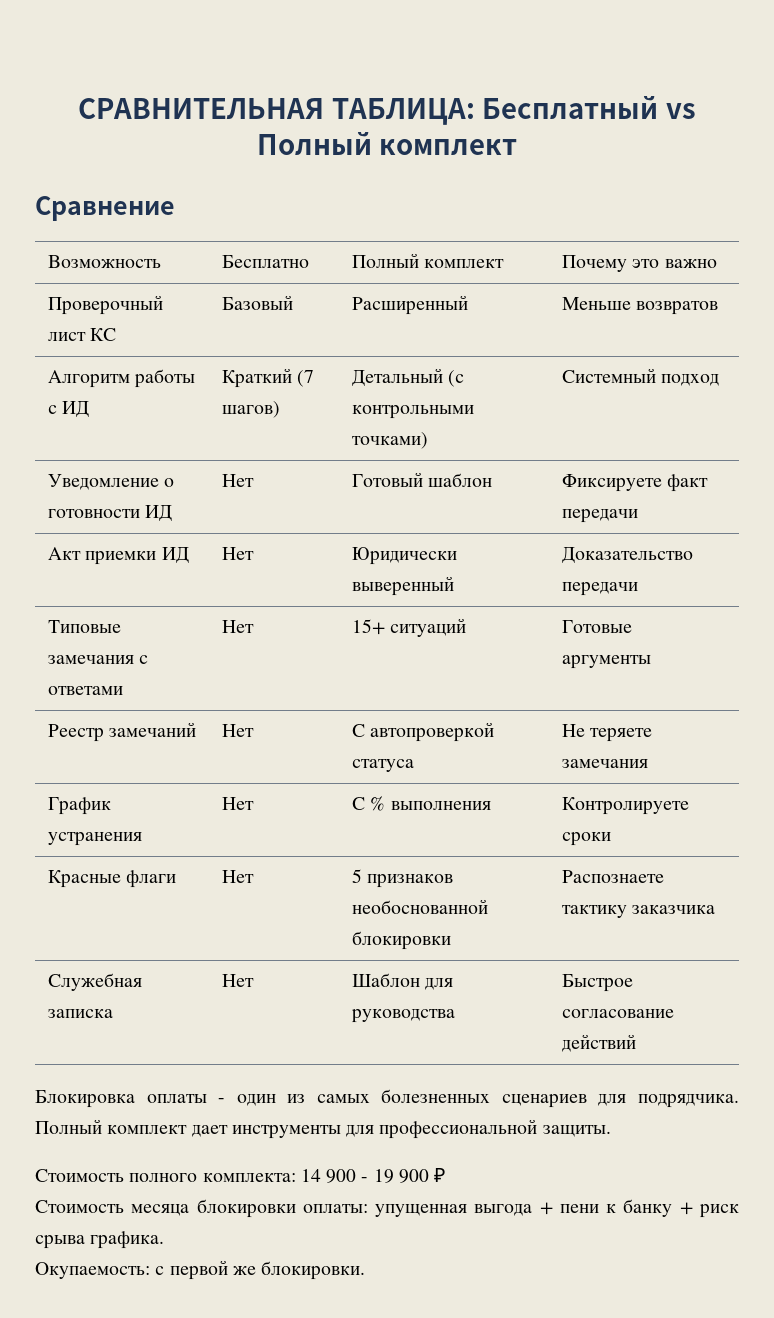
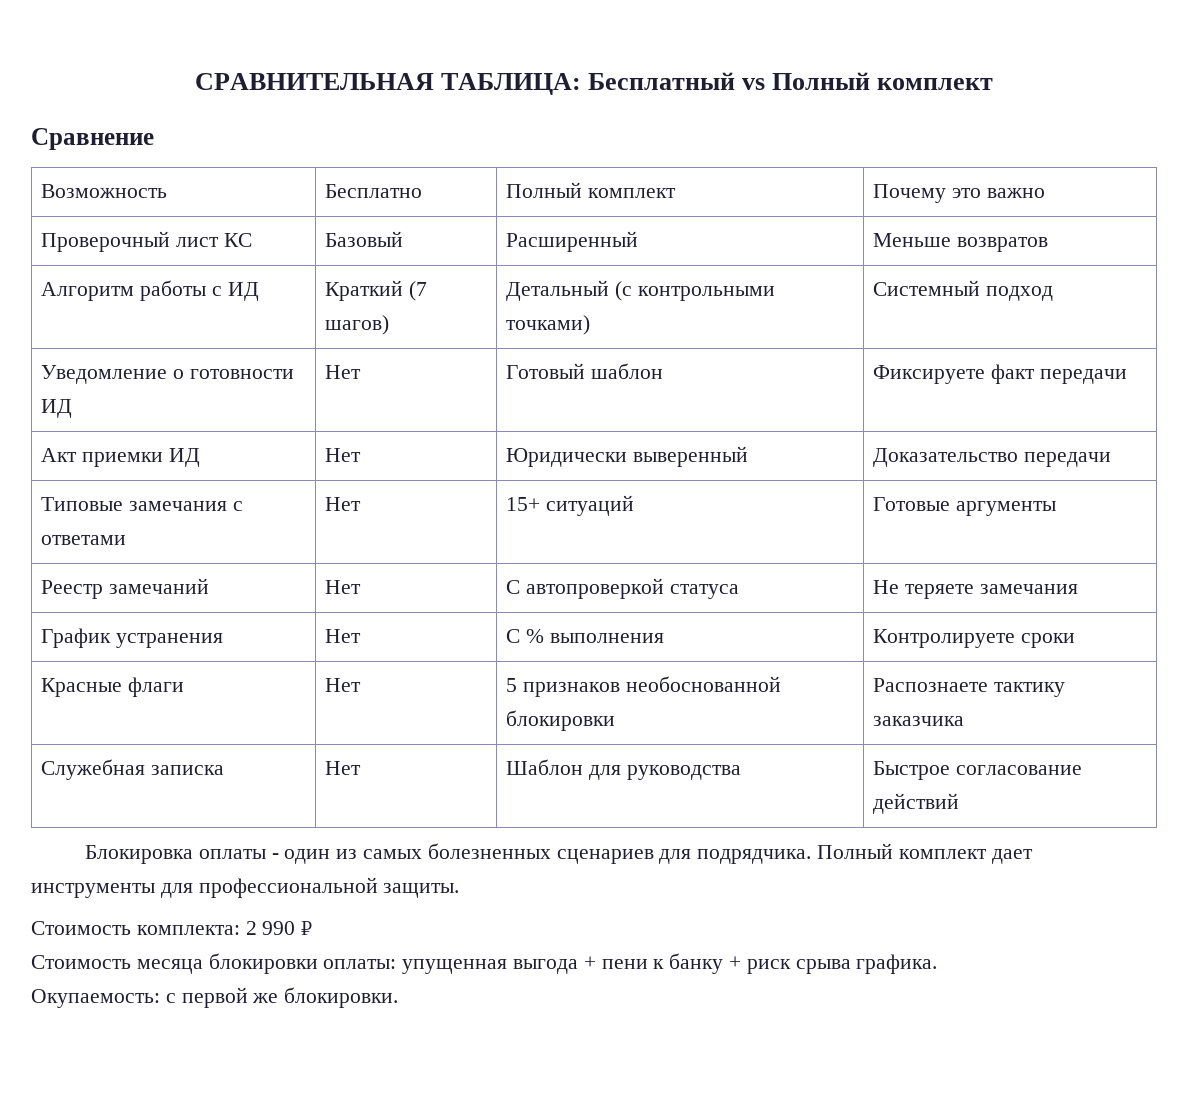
- Стоимость полного комплекта: 14 900 - 19 900 ₽
+ Стоимость комплекта: 2 990 ₽

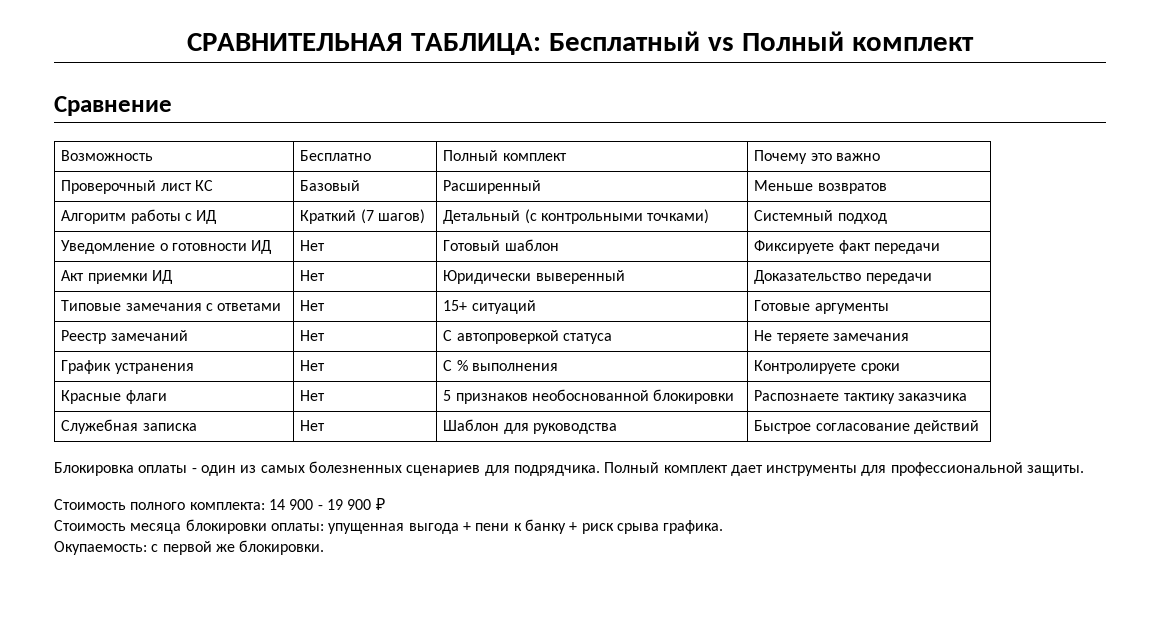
- Стоимость комплекта: 2 990 ₽
+ Стоимость полного комплекта: 14 900 - 19 900 ₽

